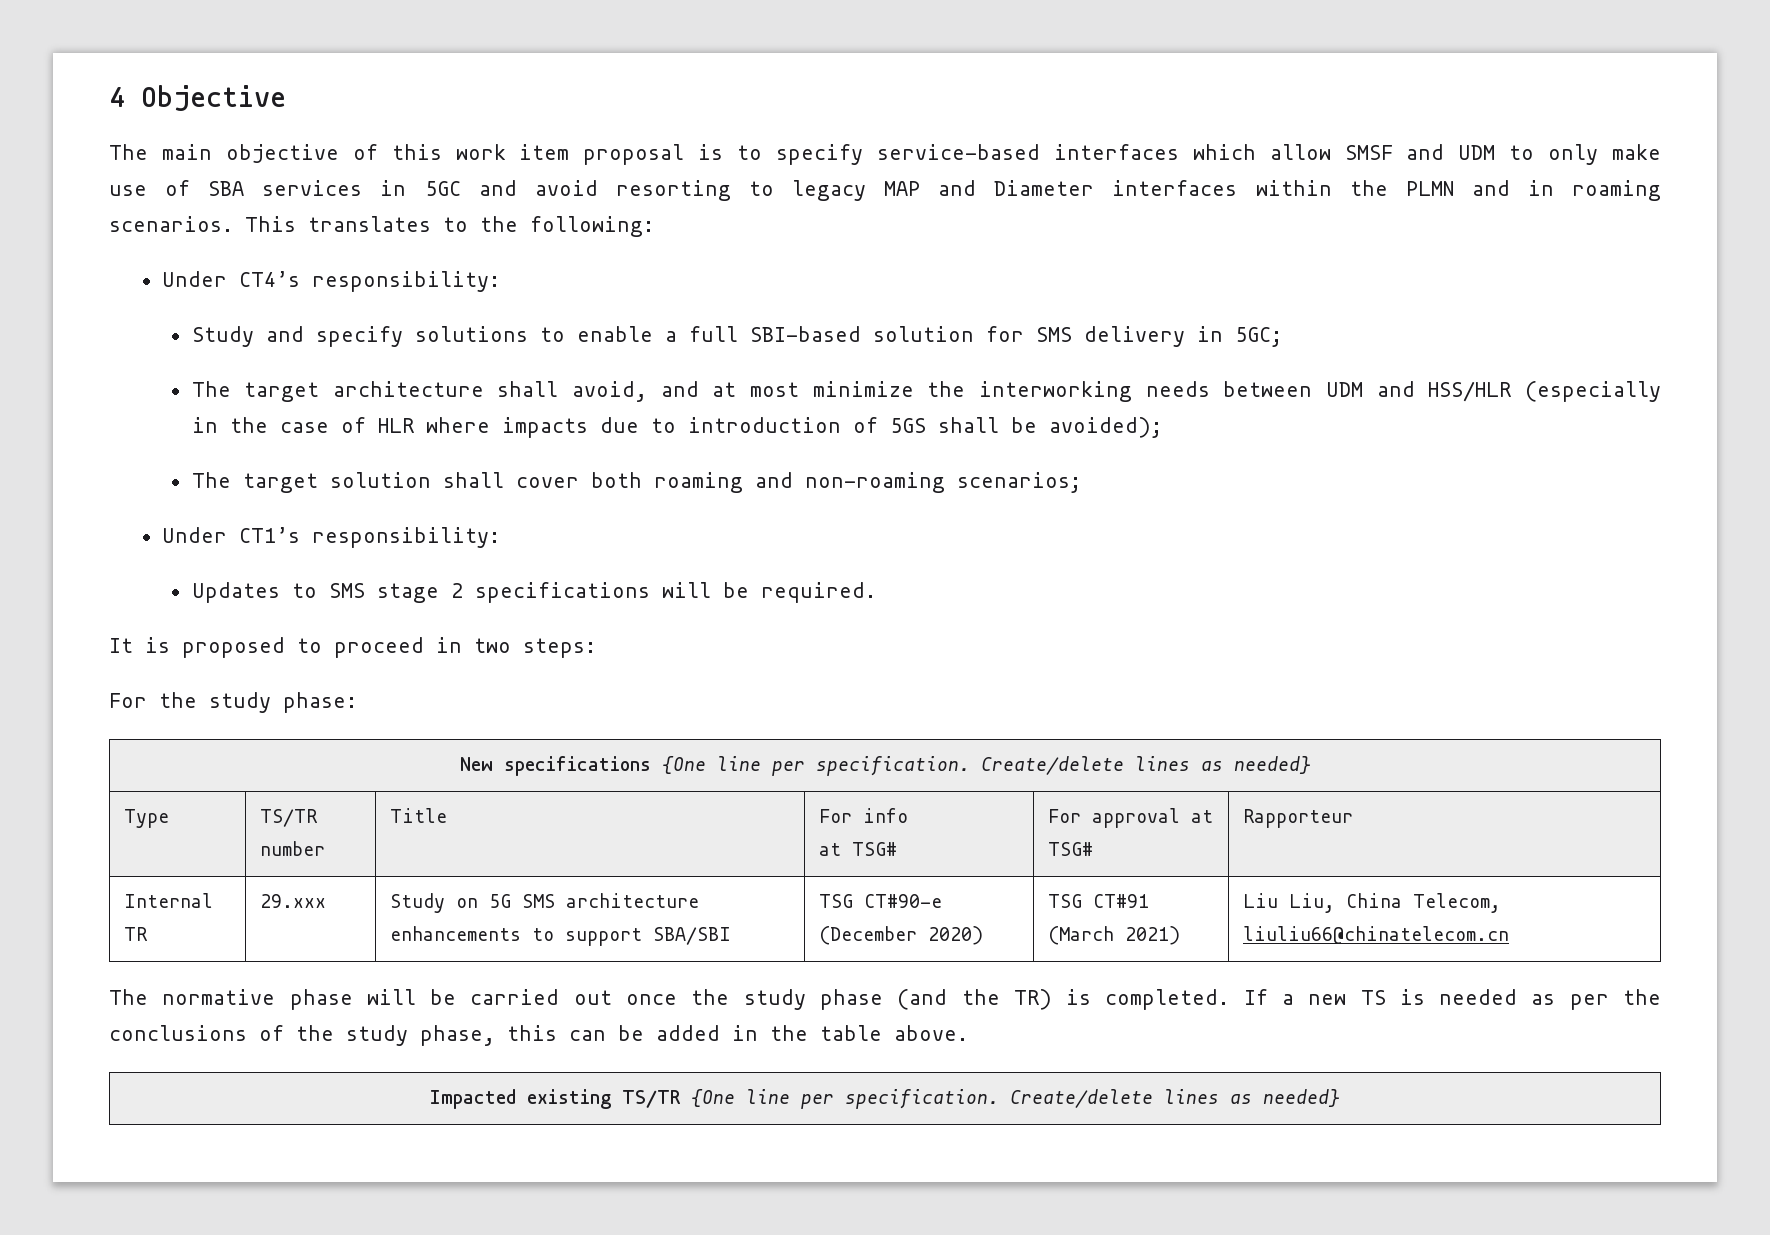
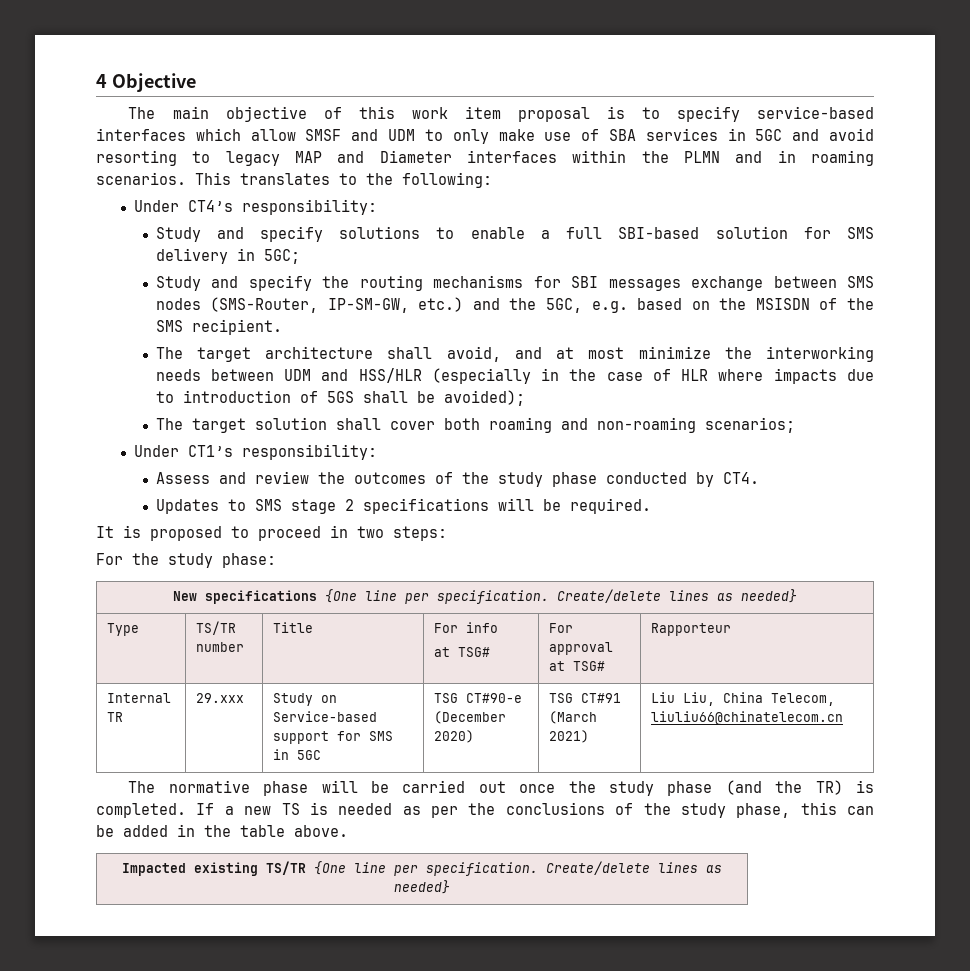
+ Study and specify the routing mechanisms for SBI messages exchange between SMS nodes (SMS-Router, IP-SM-GW, etc.) and the 5GC, e.g. based on the MSISDN of the SMS recipient.
+ Assess and review the outcomes of the study phase conducted by CT4.
- Internal TR | 29.xxx | Study on 5G SMS architecture enhancements to support SBA/SBI | TSG CT#90-e (December 2020) | TSG CT#91 (March 2021) | Liu Liu, China Telecom, liuliu66@chinatelecom.cn
+ Internal TR | 29.xxx | Study on Service-based support for SMS in 5GC | TSG CT#90-e (December 2020) | TSG CT#91 (March 2021) | Liu Liu, China Telecom, liuliu66@chinatelecom.cn

